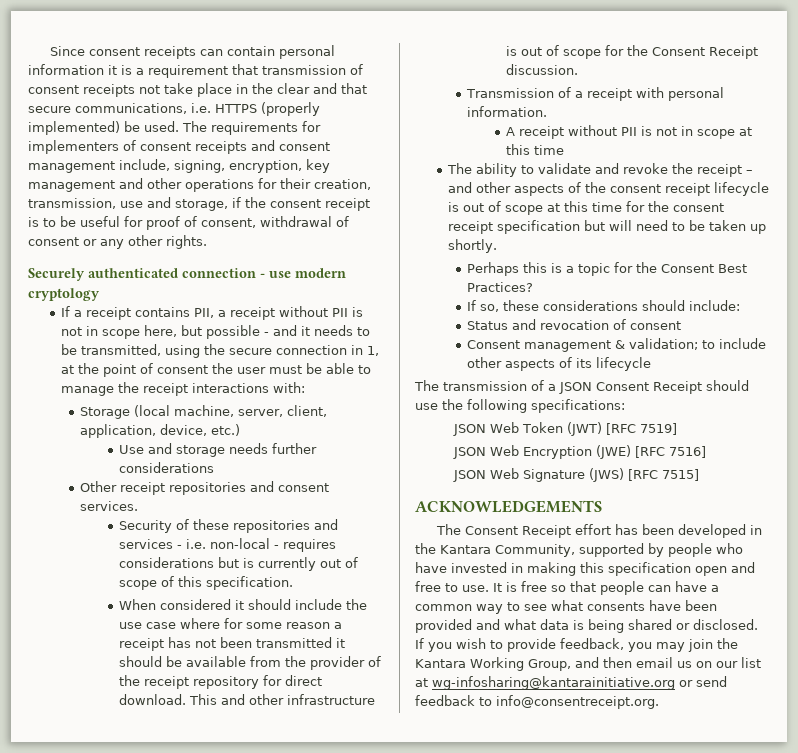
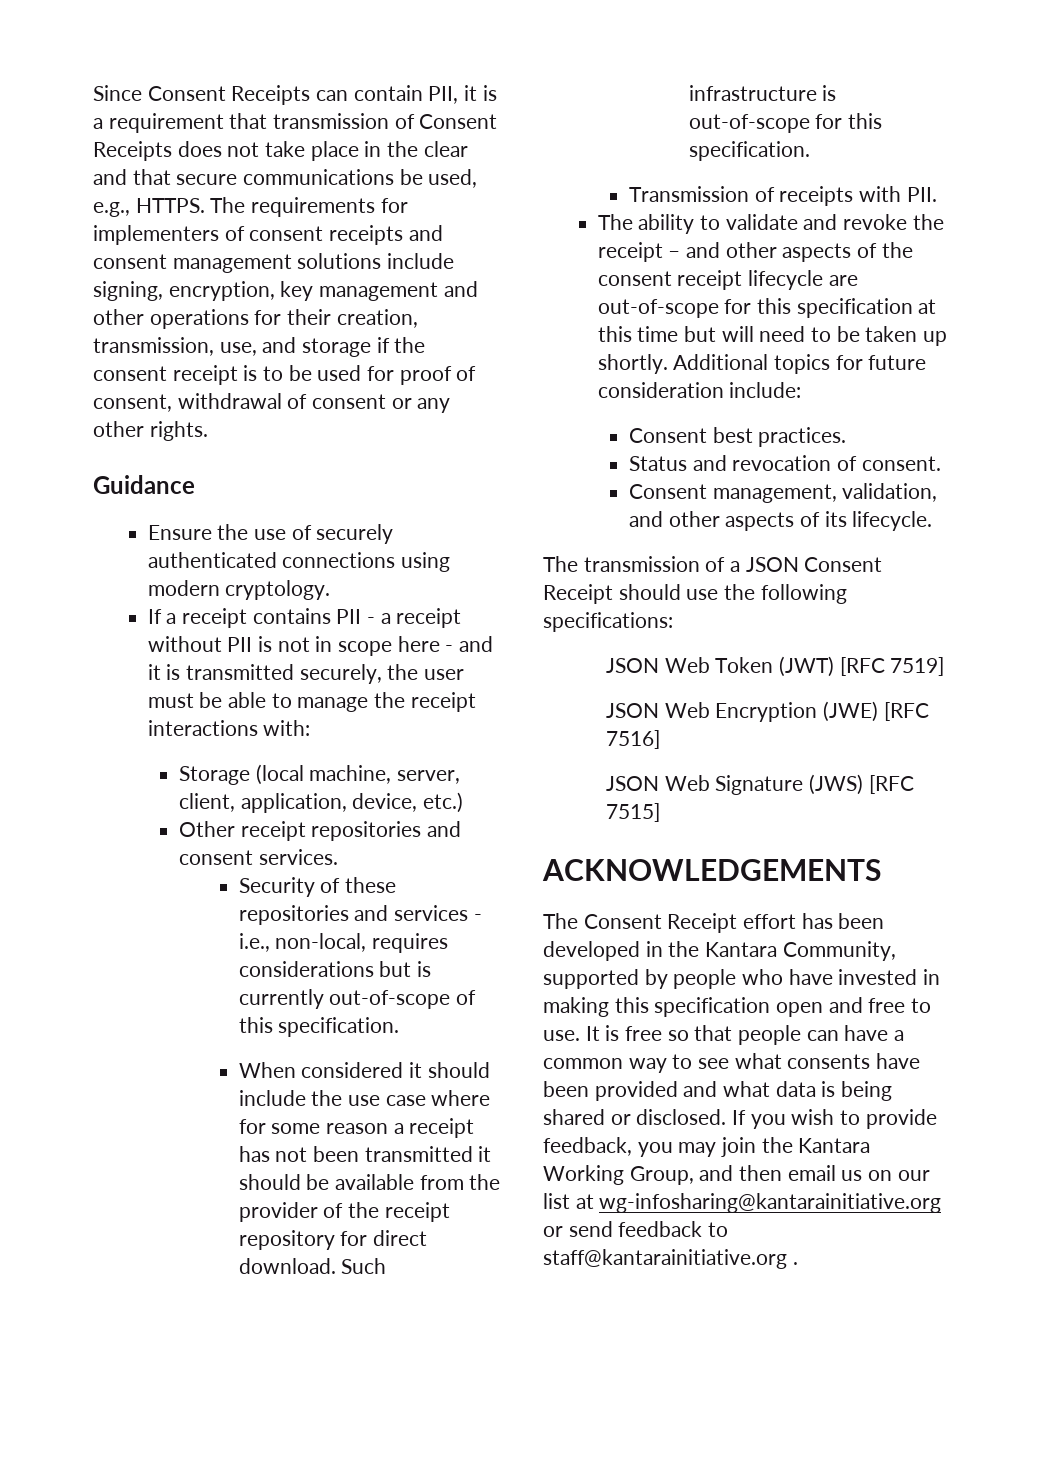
- Since consent receipts can contain personal information it is a requirement that transmission of consent receipts not take place in the clear and that secure communications, i.e. HTTPS (properly implemented) be used.
+ Since Consent Receipts can contain PII, it is a requirement that transmission of Consent Receipts does not take place in the clear and that secure communications be used, e.g., HTTPS.
- The requirements for implementers of consent receipts and consent management include, signing, encryption, key management and other operations for their creation, transmission, use and storage, if the consent receipt is to be useful for proof of consent, withdrawal of consent or any other rights.
+ The requirements for implementers of consent receipts and consent management solutions include signing, encryption, key management and other operations for their creation, transmission, use, and storage if the consent receipt is to be used for proof of consent, withdrawal of consent or any other rights.
- Securely authenticated connection - use modern cryptology
+ Guidance
+ Ensure the use of securely authenticated connections using modern cryptology.
- If a receipt contains PII, a receipt without PII is not in scope here, but possible - and it needs to be transmitted, using the secure connection in 1, at the point of consent the user must be able to manage the receipt interactions with:
+ If a receipt contains PII - a receipt without PII is not in scope here - and it is transmitted securely, the user must be able to manage the receipt interactions with:
- Use and storage needs further considerations
- Security of these repositories and services - i.e. non-local - requires considerations but is currently out of scope of this specification.
+ Security of these repositories and services - i.e., non-local, requires considerations but is currently out-of-scope of this specification.
- This and other infrastructure is out of scope for the Consent Receipt discussion.
- Transmission of a receipt with personal information.
- A receipt without PII is not in scope at this time
+ Such infrastructure is out-of-scope for this specification.
+ Transmission of receipts with PII.
- The ability to validate and revoke the receipt – and other aspects of the consent receipt lifecycle is out of scope at this time for the consent receipt specification but will need to be taken up shortly.
- Perhaps this is a topic for the Consent Best Practices?
- If so, these considerations should include:
+ The ability to validate and revoke the receipt – and other aspects of the consent receipt lifecycle are out-of-scope for this specification at this time but will need to be taken up shortly. Additional topics for future consideration include:
+ Consent best practices.
- Status and revocation of consent
- Consent management & validation; to include other aspects of its lifecycle
+ Status and revocation of consent.
+ Consent management, validation, and other aspects of its lifecycle.
- If you wish to provide feedback, you may join the Kantara Working Group, and then email us on our list at wg-infosharing@kantarainitiative.org or send feedback to info@consentreceipt.org.
+ If you wish to provide feedback, you may join the Kantara Working Group, and then email us on our list at wg-infosharing@kantarainitiative.org or send feedback to staff@kantarainitiative.org .

